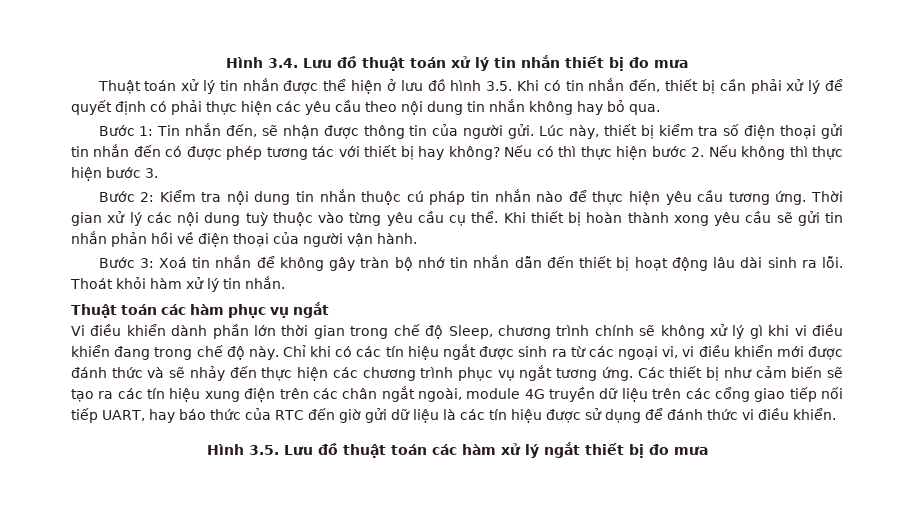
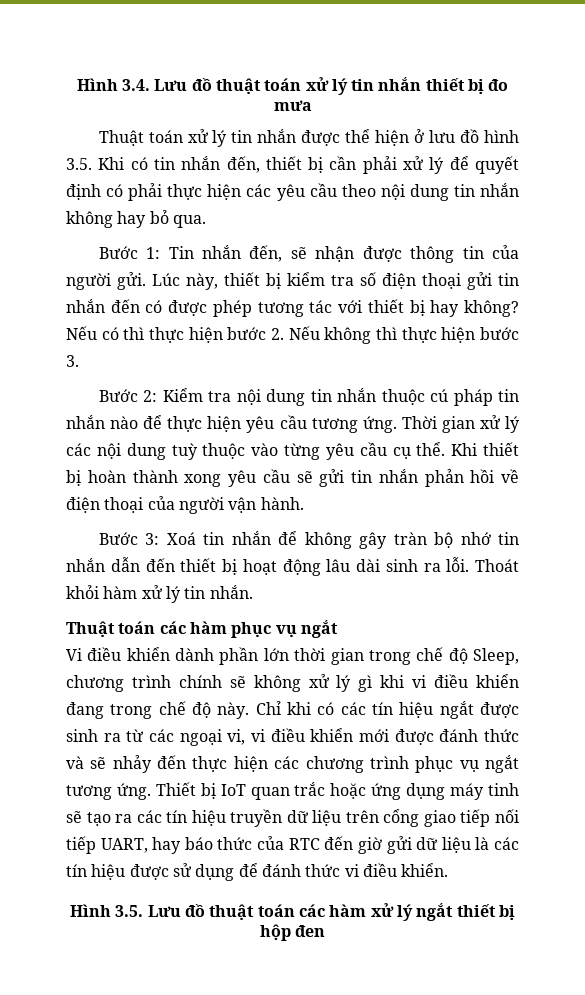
- Các thiết bị như cảm biến sẽ tạo ra các tín hiệu xung điện trên các chân ngắt ngoài, module 4G truyền dữ liệu trên các cổng giao tiếp nối tiếp UART, hay báo thức của RTC đến giờ gửi dữ liệu là các tín hiệu được sử dụng để đánh thức vi điều khiển.
+ Thiết bị IoT quan trắc hoặc ứng dụng máy tinh sẽ tạo ra các tín hiệu truyền dữ liệu trên cổng giao tiếp nối tiếp UART, hay báo thức của RTC đến giờ gửi dữ liệu là các tín hiệu được sử dụng để đánh thức vi điều khiển.
- Hình 3.5. Lưu đồ thuật toán các hàm xử lý ngắt thiết bị đo mưa
+ Hình 3.5. Lưu đồ thuật toán các hàm xử lý ngắt thiết bị hộp đen

